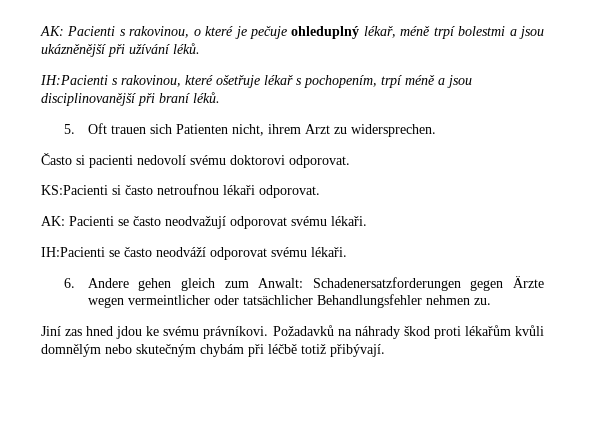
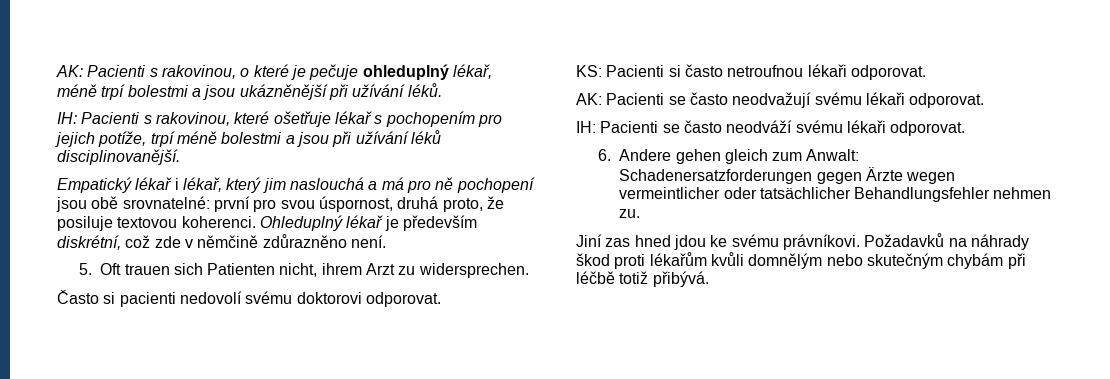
- IH:Pacienti s rakovinou, které ošetřuje lékař s pochopením, trpí méně a jsou disciplinovanější při braní léků.
+ IH: Pacienti s rakovinou, které ošetřuje lékař s pochopením pro jejich potíže, trpí méně bolestmi a jsou při užívání léků disciplinovanější.
+ Empatický lékař i lékař, který jim naslouchá a má pro ně pochopení jsou obě srovnatelné: první pro svou úspornost, druhá proto, že posiluje textovou koherenci. Ohleduplný lékař je především diskrétní, což zde v němčině zdůrazněno není.
- KS:Pacienti si často netroufnou lékaři odporovat.
+ KS: Pacienti si často netroufnou lékaři odporovat.
- AK: Pacienti se často neodvažují odporovat svému lékaři.
- IH:Pacienti se často neodváží odporovat svému lékaři.
+ AK: Pacienti se často neodvažují svému lékaři odporovat.
+ IH: Pacienti se často neodváží svému lékaři odporovat.
- Požadavků na náhrady škod proti lékařům kvůli domnělým nebo skutečným chybám při léčbě totiž přibývají.
+ Požadavků na náhrady škod proti lékařům kvůli domnělým nebo skutečným chybám při léčbě totiž přibývá.

